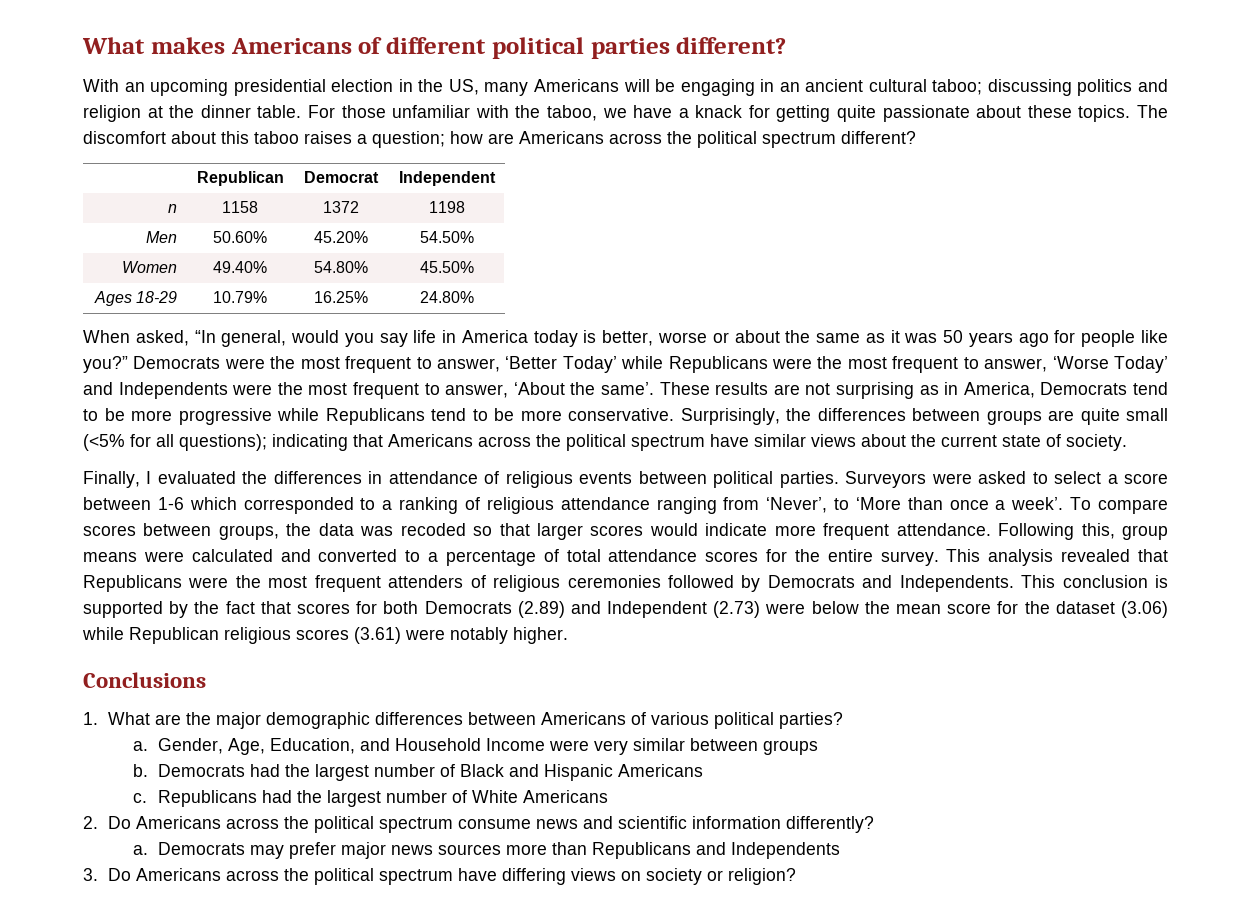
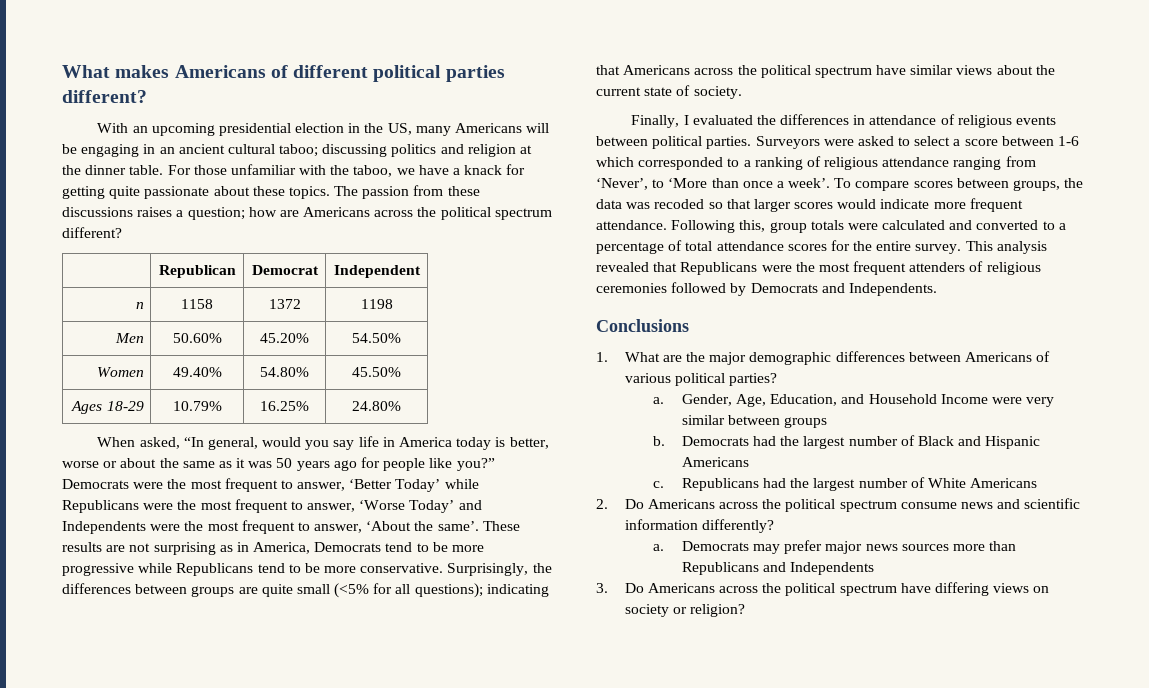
- The discomfort about this taboo raises a question; how are Americans across the political spectrum different?
+ The passion from these discussions raises a question; how are Americans across the political spectrum different?
- Following this, group means were calculated and converted to a percentage of total attendance scores for the entire survey.
+ Following this, group totals were calculated and converted to a percentage of total attendance scores for the entire survey.
- This conclusion is supported by the fact that scores for both Democrats (2.89) and Independent (2.73) were below the mean score for the dataset (3.06) while Republican religious scores (3.61) were notably higher.

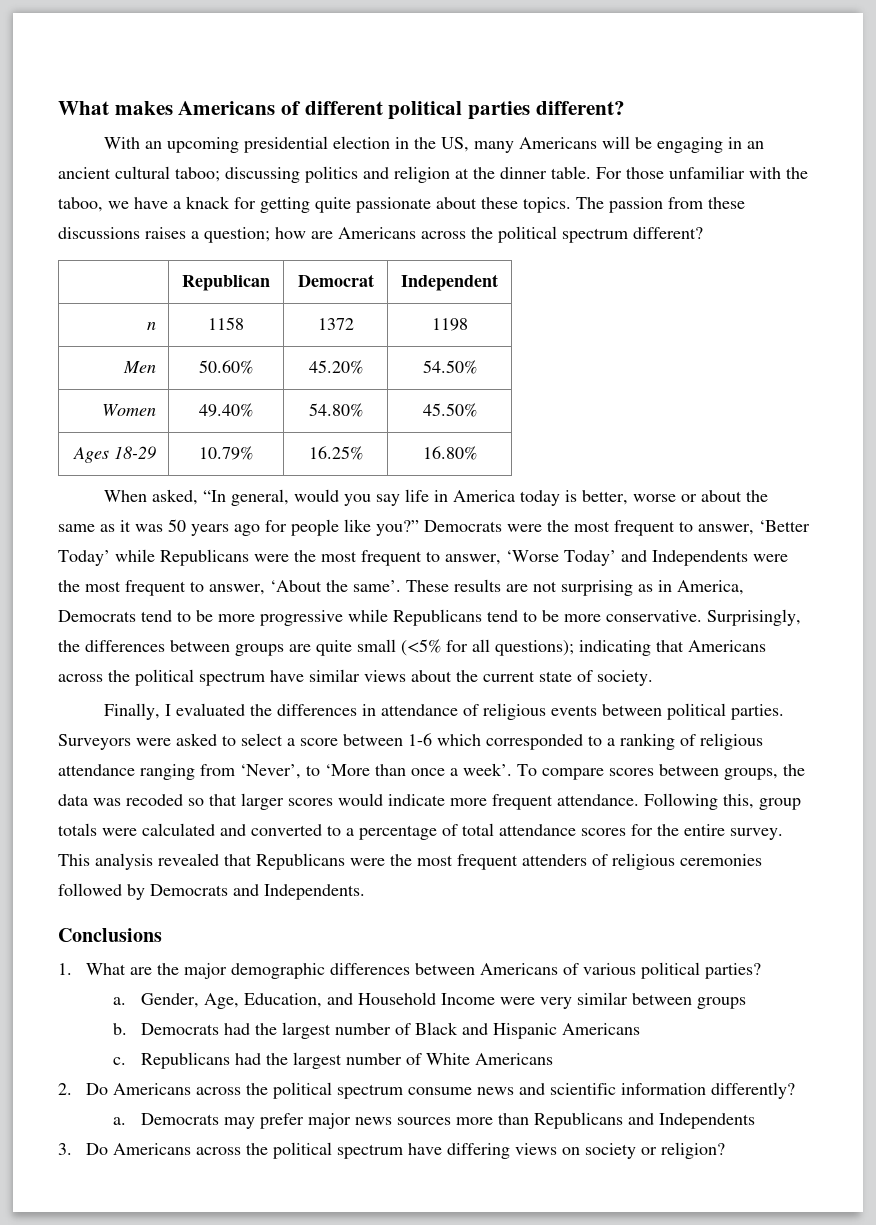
- Ages 18-29 | 10.79% | 16.25% | 24.80%
+ Ages 18-29 | 10.79% | 16.25% | 16.80%

